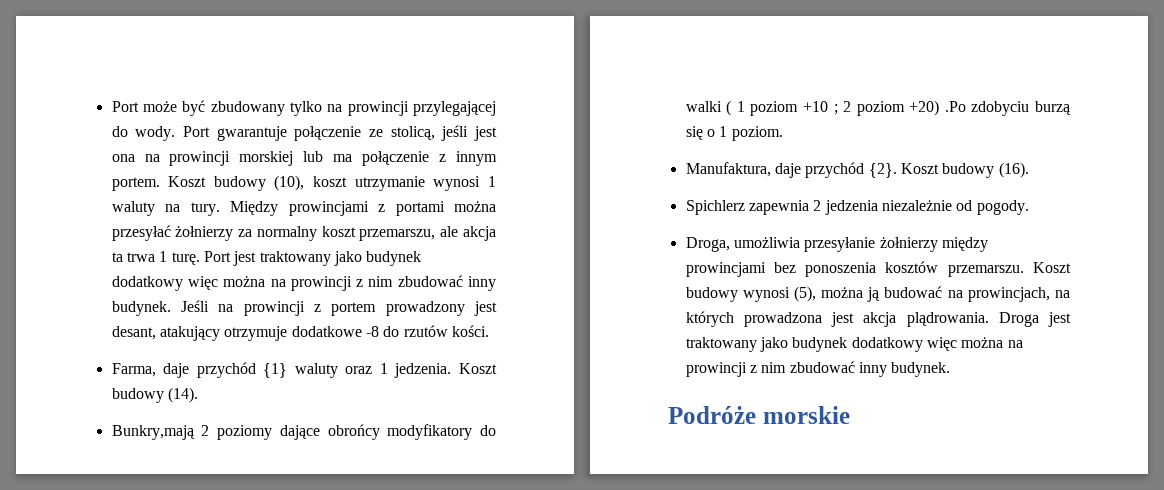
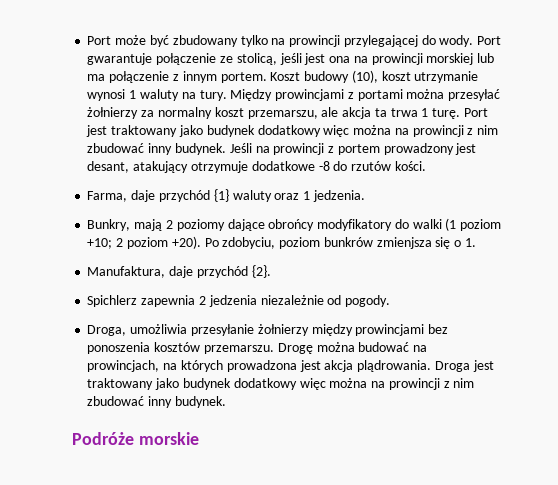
- Farma, daje przychód {1} waluty oraz 1 jedzenia. Koszt budowy (14).
- Bunkry,mają 2 poziomy dające obrońcy modyfikatory do walki ( 1 poziom +10 ; 2 poziom +20) .Po zdobyciu burzą się o 1 poziom.
+ Farma, daje przychód {1} waluty oraz 1 jedzenia.
+ Bunkry, mają 2 poziomy dające obrońcy modyfikatory do walki (1 poziom +10; 2 poziom +20). Po zdobyciu, poziom bunkrów zmienjsza się o 1.
- Koszt budowy (16).
- Koszt budowy wynosi (5), można ją budować na prowincjach, na których prowadzona jest akcja plądrowania.
+ Drogę można budować na prowincjach, na których prowadzona jest akcja plądrowania.

